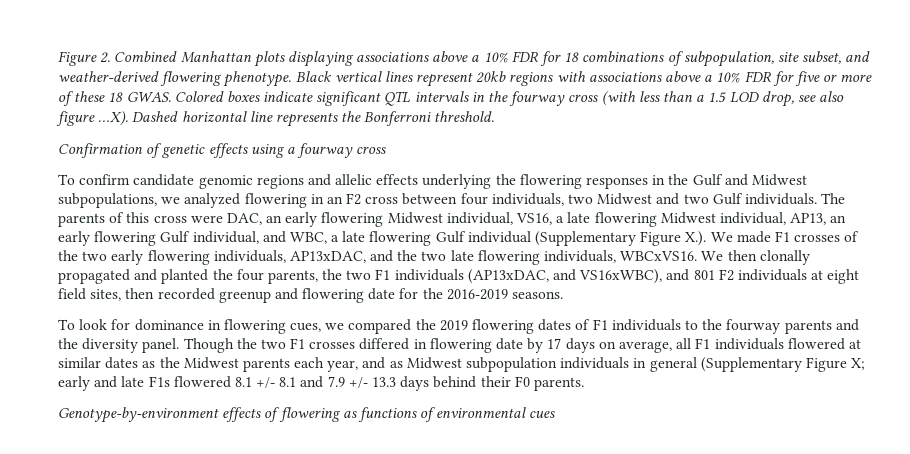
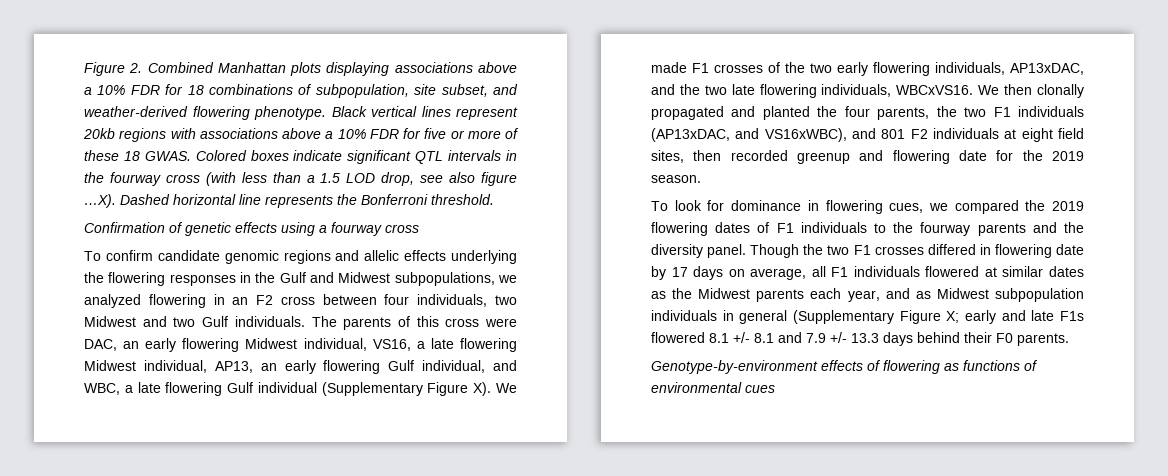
- The parents of this cross were DAC, an early flowering Midwest individual, VS16, a late flowering Midwest individual, AP13, an early flowering Gulf individual, and WBC, a late flowering Gulf individual (Supplementary Figure X.). We made F1 crosses of the two early flowering individuals, AP13xDAC, and the two late flowering individuals, WBCxVS16.
+ The parents of this cross were DAC, an early flowering Midwest individual, VS16, a late flowering Midwest individual, AP13, an early flowering Gulf individual, and WBC, a late flowering Gulf individual (Supplementary Figure X). We made F1 crosses of the two early flowering individuals, AP13xDAC, and the two late flowering individuals, WBCxVS16.
- We then clonally propagated and planted the four parents, the two F1 individuals (AP13xDAC, and VS16xWBC), and 801 F2 individuals at eight field sites, then recorded greenup and flowering date for the 2016-2019 seasons.
+ We then clonally propagated and planted the four parents, the two F1 individuals (AP13xDAC, and VS16xWBC), and 801 F2 individuals at eight field sites, then recorded greenup and flowering date for the 2019 season.

